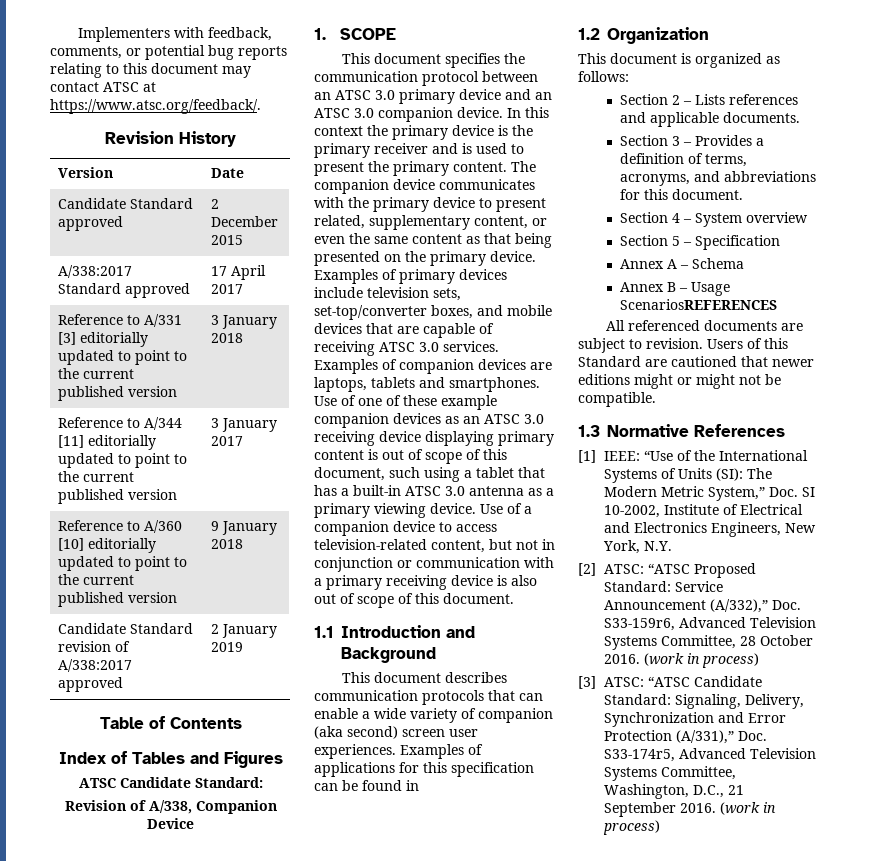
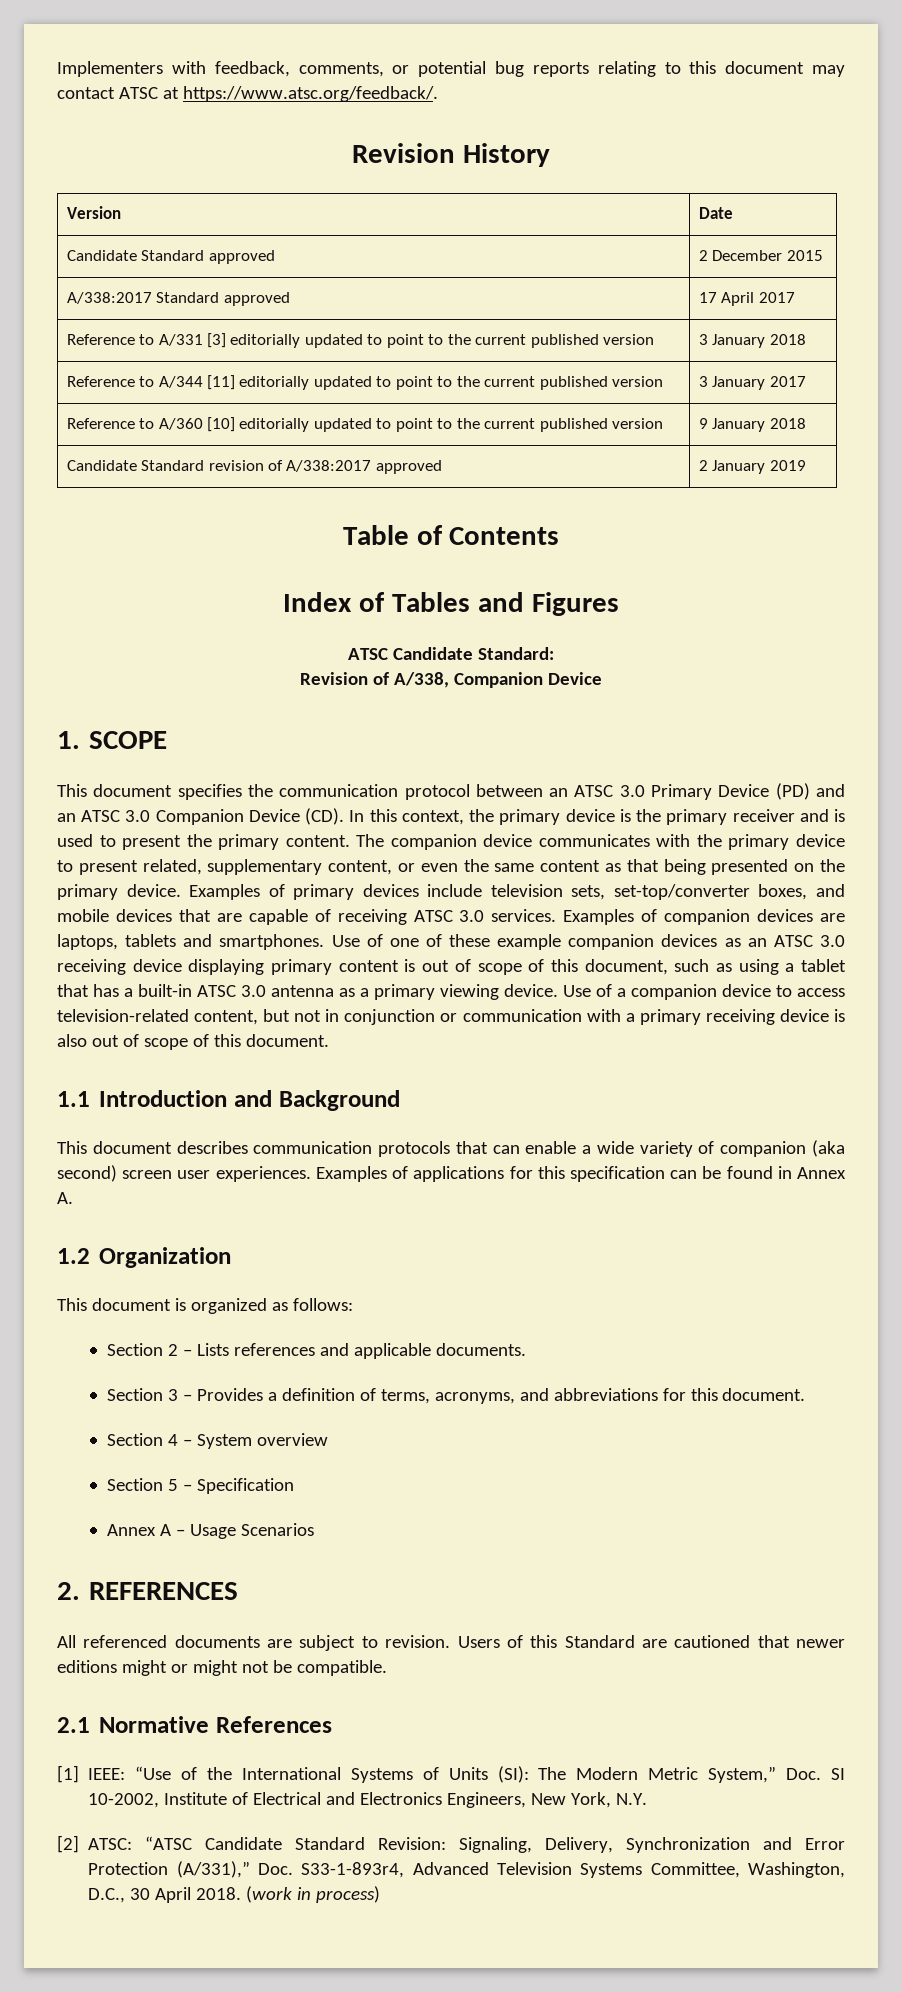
- This document specifies the communication protocol between an ATSC 3.0 primary device and an ATSC 3.0 companion device. In this context the primary device is the primary receiver and is used to present the primary content.
+ This document specifies the communication protocol between an ATSC 3.0 Primary Device (PD) and an ATSC 3.0 Companion Device (CD). In this context, the primary device is the primary receiver and is used to present the primary content.
- Use of one of these example companion devices as an ATSC 3.0 receiving device displaying primary content is out of scope of this document, such using a tablet that has a built-in ATSC 3.0 antenna as a primary viewing device.
+ Use of one of these example companion devices as an ATSC 3.0 receiving device displaying primary content is out of scope of this document, such as using a tablet that has a built-in ATSC 3.0 antenna as a primary viewing device.
- Examples of applications for this specification can be found in
+ Examples of applications for this specification can be found in Annex A.
- Annex A – Schema
- Annex B – Usage ScenariosREFERENCES
+ Annex A – Usage Scenarios
+ 2. REFERENCES
- 1.3 Normative References
+ 2.1 Normative References
- [2] ATSC: “ATSC Proposed Standard: Service Announcement (A/332),” Doc. S33-159r6, Advanced Television Systems Committee, 28 October 2016. (work in process)
- [3] ATSC: “ATSC Candidate Standard: Signaling, Delivery, Synchronization and Error Protection (A/331),” Doc. S33-174r5, Advanced Television Systems Committee, Washington, D.C., 21 September 2016.
+ [2] ATSC: “ATSC Candidate Standard Revision: Signaling, Delivery, Synchronization and Error Protection (A/331),” Doc. S33-1-893r4, Advanced Television Systems Committee, Washington, D.C., 30 April 2018.

